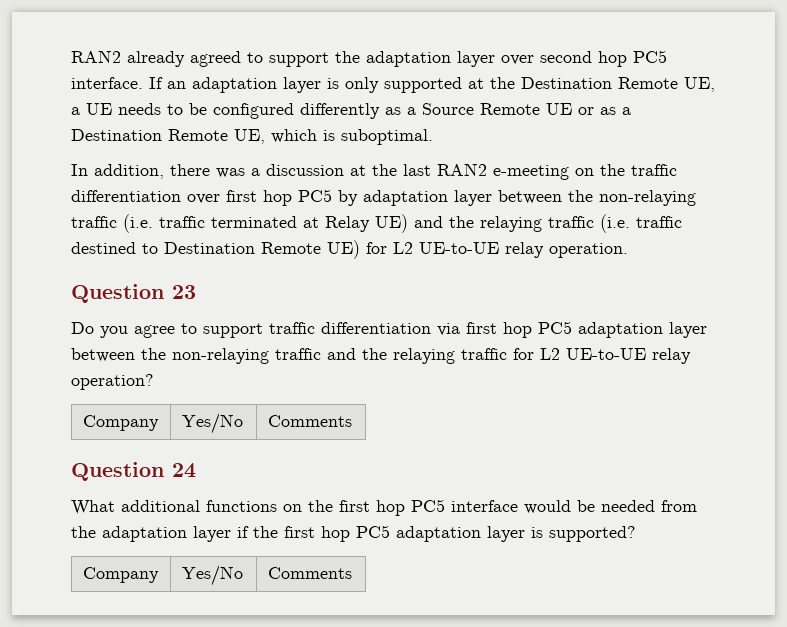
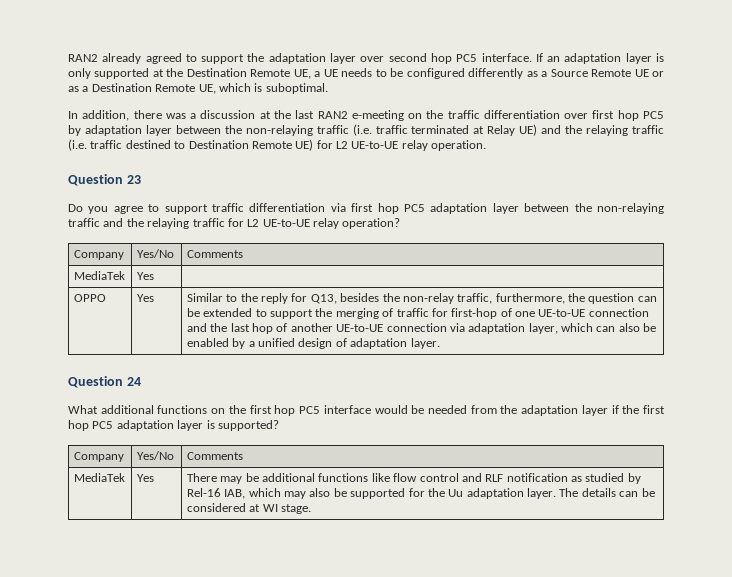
  Do you agree to support traffic differentiation via first hop PC5 adaptation layer between the non-relaying traffic and the relaying traffic for L2 UE-to-UE relay operation?
  Company | Yes/No | Comments
+ MediaTek | Yes |
+ OPPO | Yes | Similar to the reply for Q13, besides the non-relay traffic, furthermore, the question can be extended to support the merging of traffic for first-hop of one UE-to-UE connection and the last hop of another UE-to-UE connection via adaptation layer, which can also be enabled by a unified design of adaptation layer.
+ MediaTek | Yes | There may be additional functions like flow control and RLF notification as studied by Rel-16 IAB, which may also be supported for the Uu adaptation layer. The details can be considered at WI stage.

